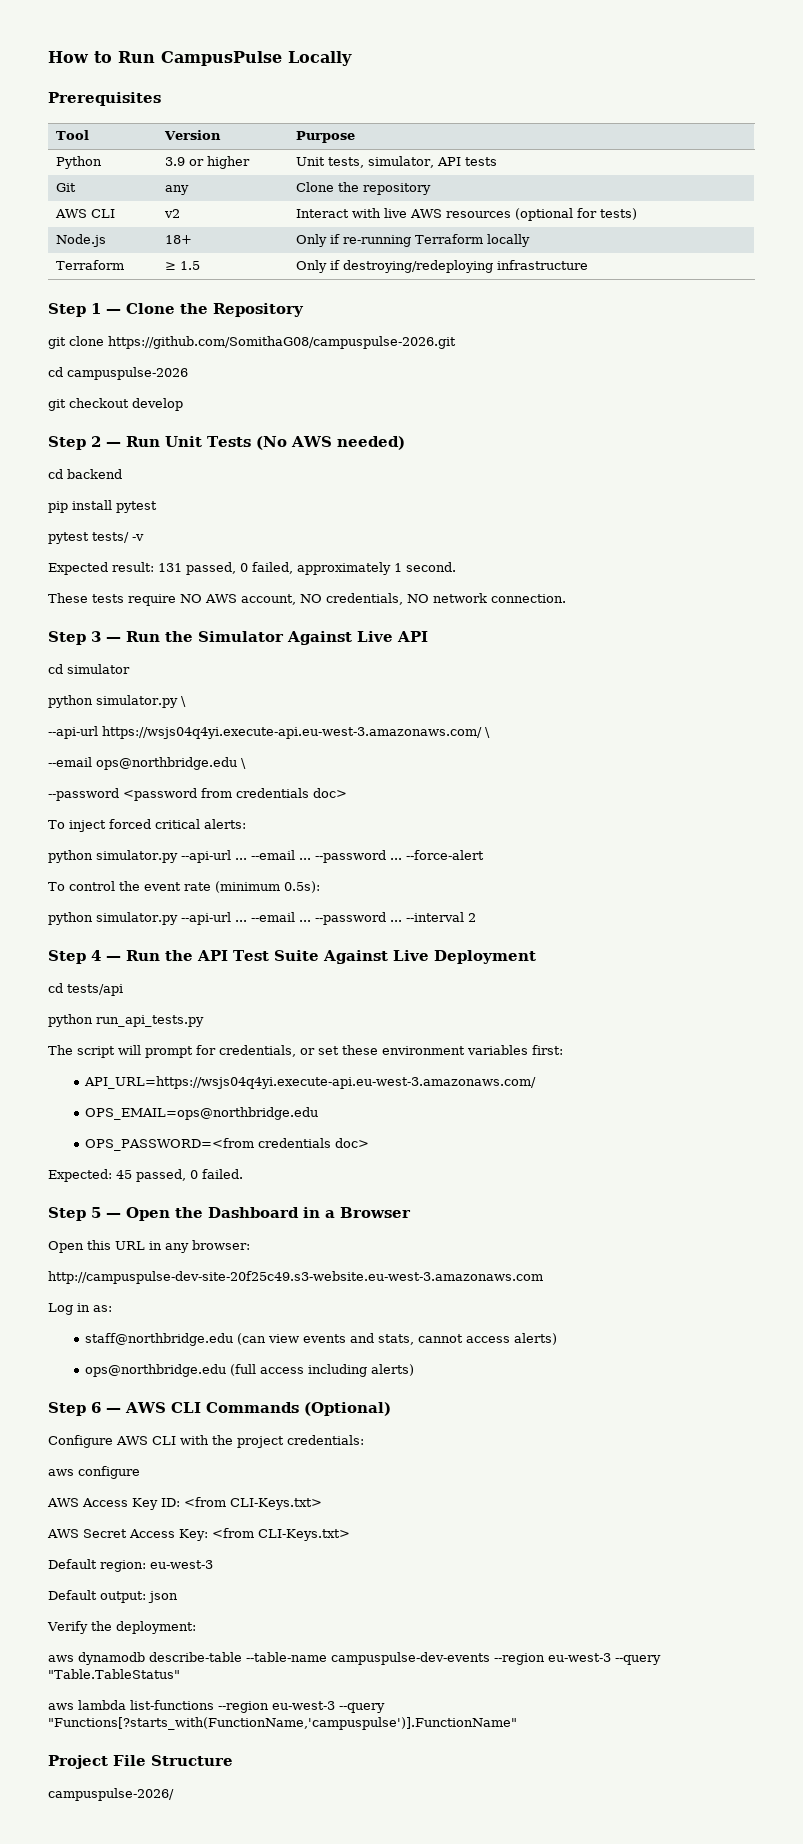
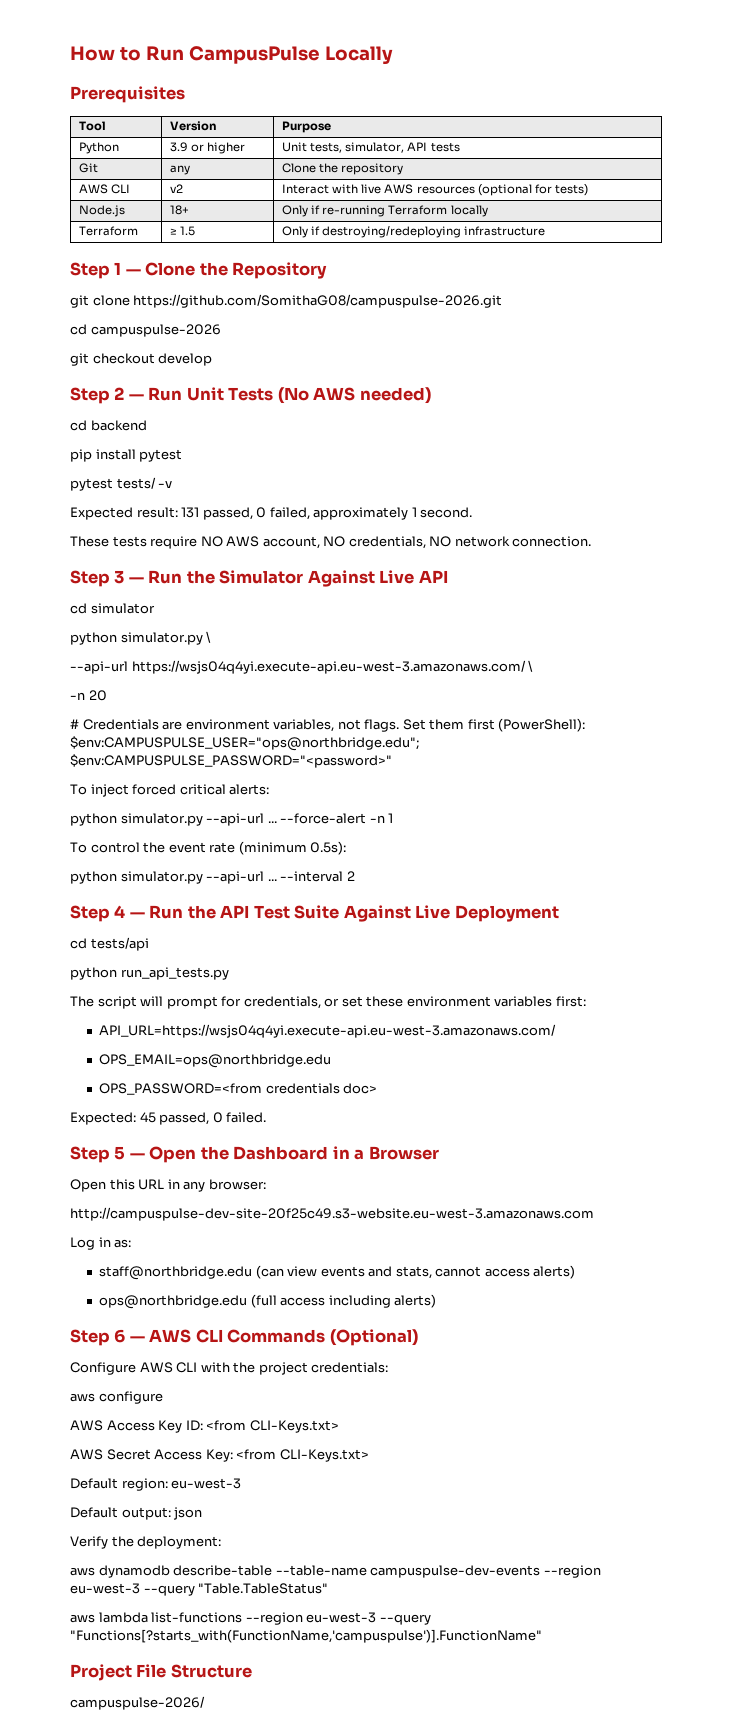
- --email ops@northbridge.edu \
- --password <password from credentials doc>
+ -n 20
+ # Credentials are environment variables, not flags. Set them first (PowerShell): $env:CAMPUSPULSE_USER="ops@northbridge.edu"; $env:CAMPUSPULSE_PASSWORD="<password>"
  To inject forced critical alerts:
- python simulator.py --api-url ... --email ... --password ...
+ python simulator.py --api-url ...
- --force-alert
+ --force-alert -n 1
  To control the event rate (minimum 0.5s):
- python simulator.py --api-url ... --email ... --password ...
+ python simulator.py --api-url ...

